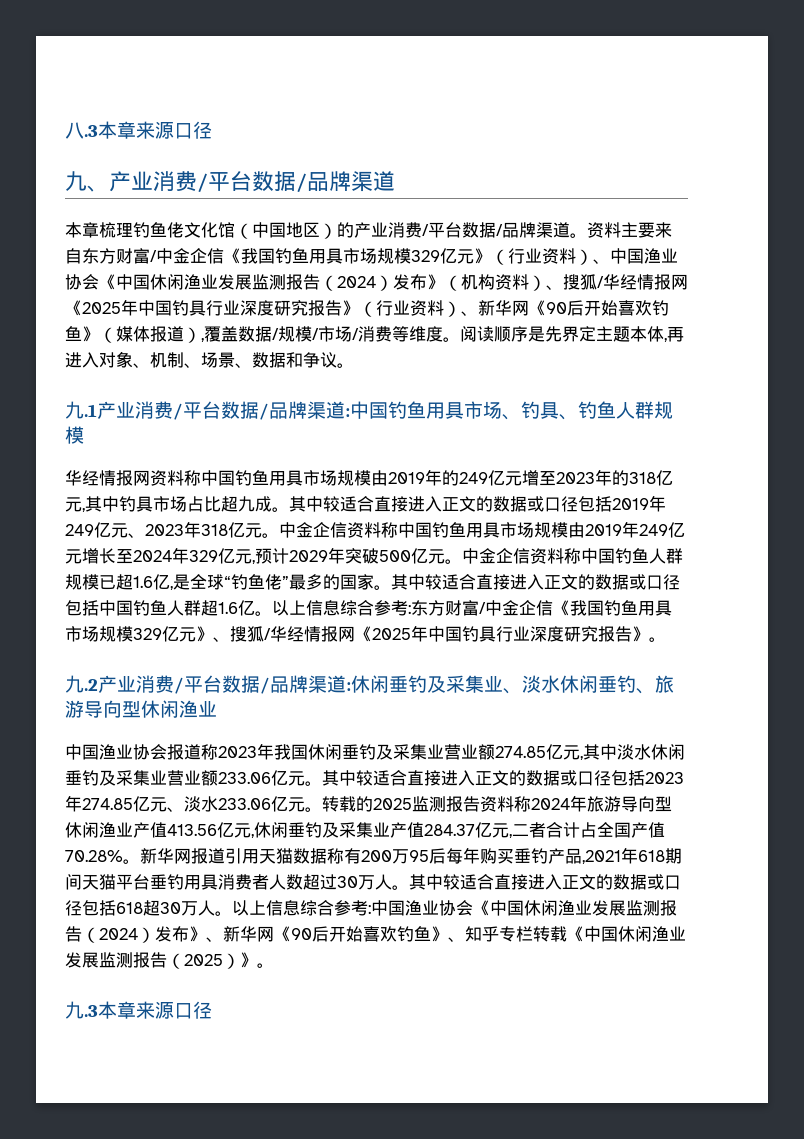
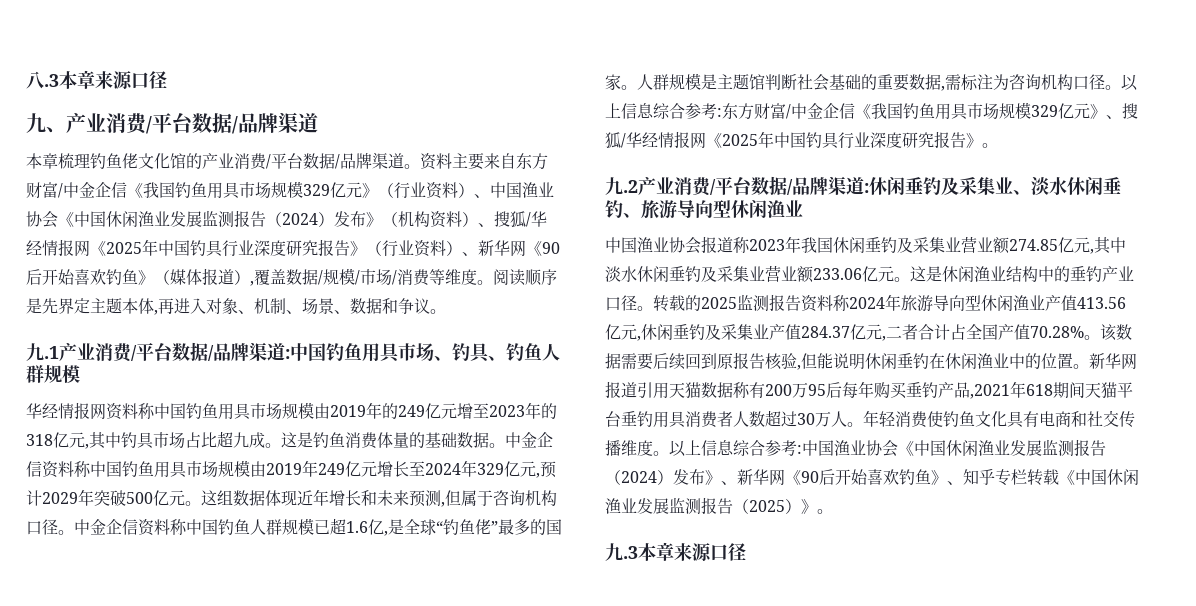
- 本章梳理钓鱼佬文化馆（中国地区）的产业消费/平台数据/品牌渠道。
+ 本章梳理钓鱼佬文化馆的产业消费/平台数据/品牌渠道。
- 其中较适合直接进入正文的数据或口径包括2019年249亿元、2023年318亿元。
+ 这是钓鱼消费体量的基础数据。
+ 这组数据体现近年增长和未来预测,但属于咨询机构口径。
- 其中较适合直接进入正文的数据或口径包括中国钓鱼人群超1.6亿。
+ 人群规模是主题馆判断社会基础的重要数据,需标注为咨询机构口径。
- 其中较适合直接进入正文的数据或口径包括2023年274.85亿元、淡水233.06亿元。
+ 这是休闲渔业结构中的垂钓产业口径。
+ 该数据需要后续回到原报告核验,但能说明休闲垂钓在休闲渔业中的位置。
- 其中较适合直接进入正文的数据或口径包括618超30万人。
+ 年轻消费使钓鱼文化具有电商和社交传播维度。

